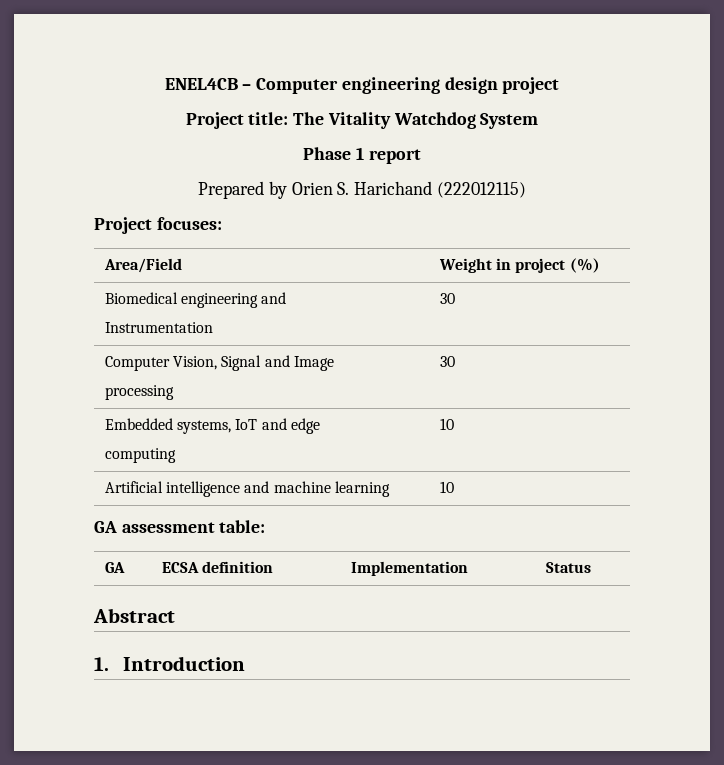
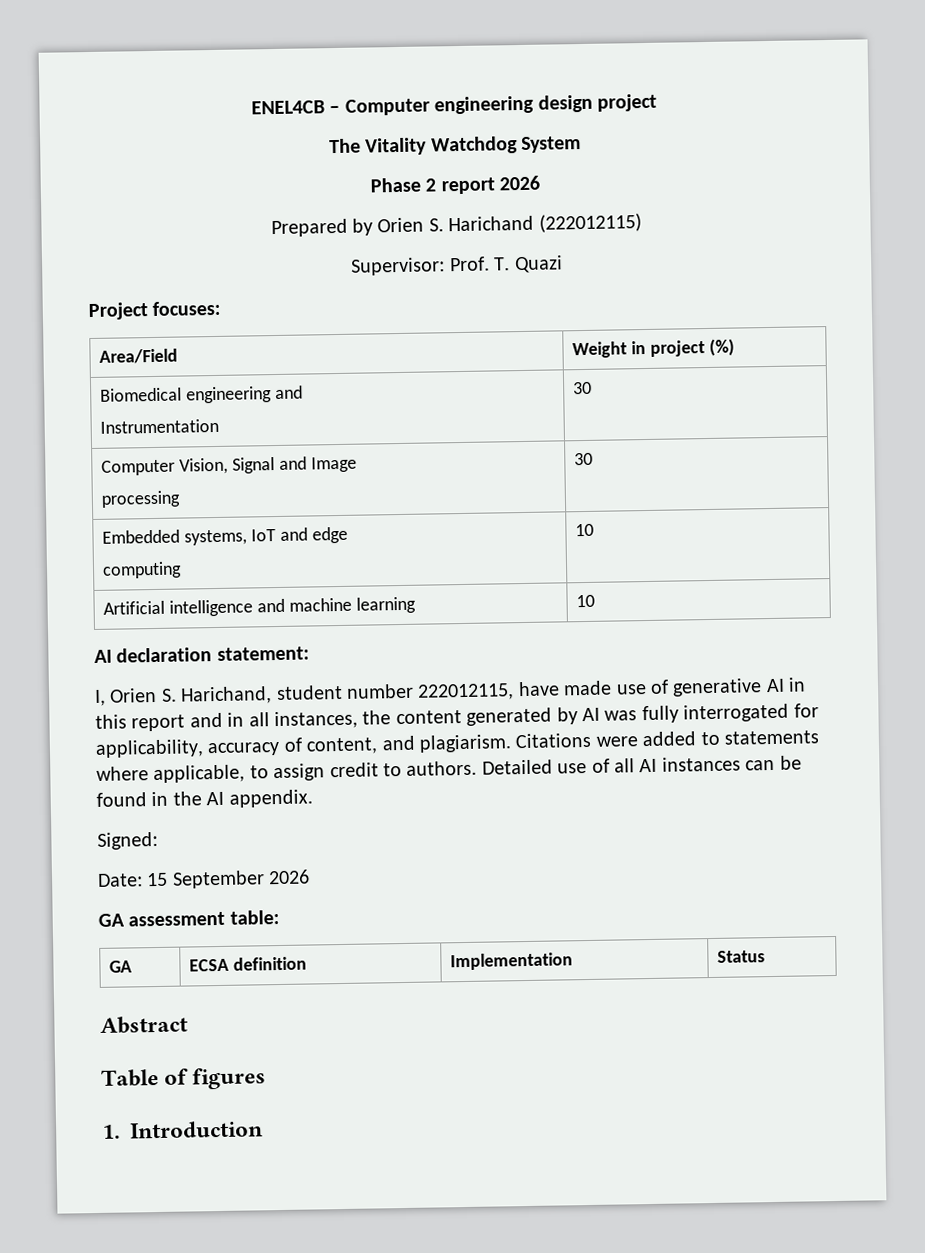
- Project title: The Vitality Watchdog System
+ The Vitality Watchdog System
- Phase 1 report
+ Phase 2 report 2026
+ Supervisor: Prof. T. Quazi
+ AI declaration statement:
+ I, Orien S. Harichand, student number 222012115, have made use of generative AI in this report and in all instances, the content generated by AI was fully interrogated for applicability, accuracy of content, and plagiarism. Citations were added to statements where applicable, to assign credit to authors. Detailed use of all AI instances can be found in the AI appendix.
+ Signed:
+ Date: 15 September 2026
+ Table of figures

